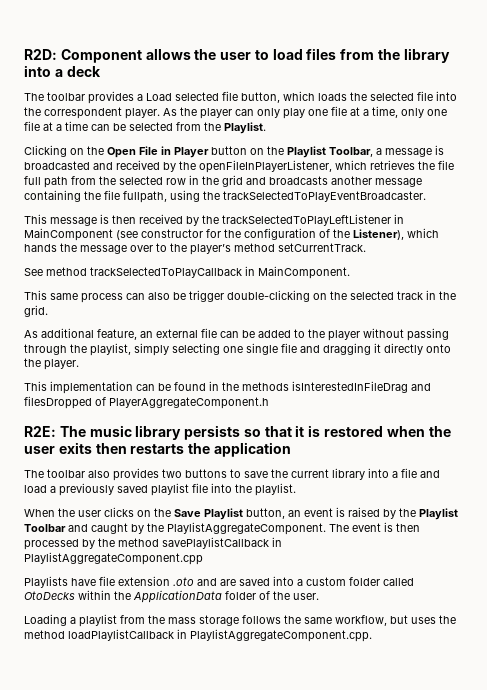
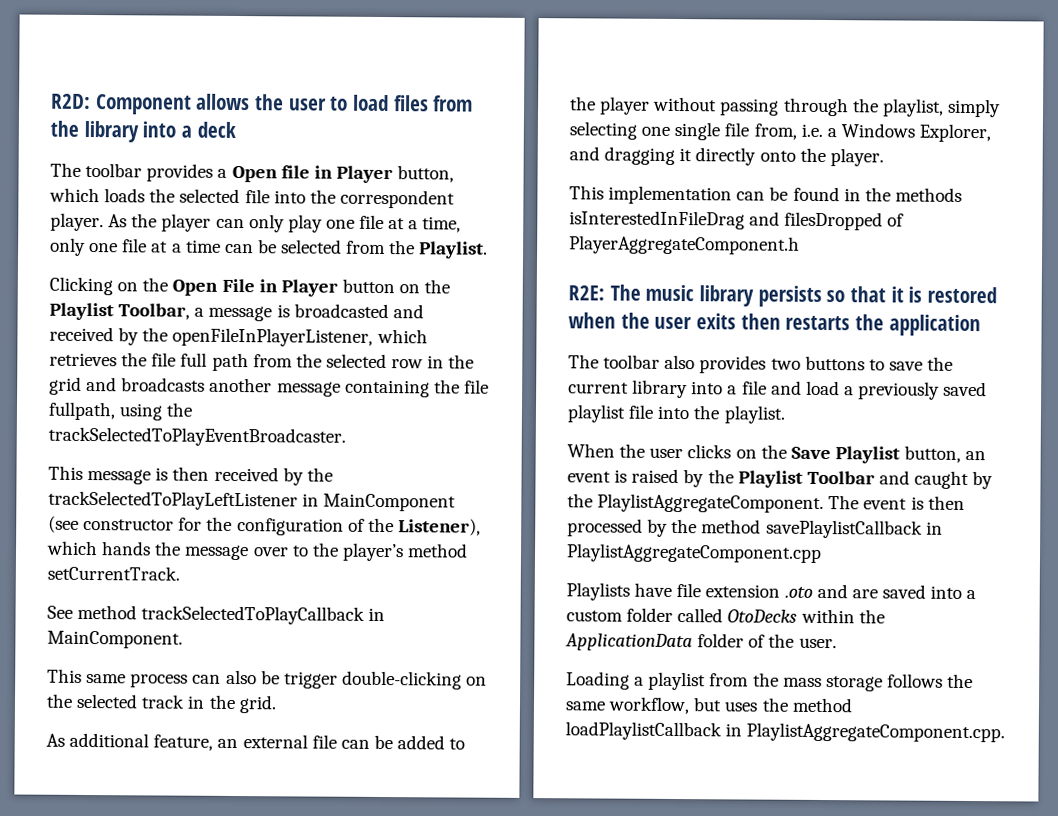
- The toolbar provides a Load selected file button, which loads the selected file into the correspondent player.
+ The toolbar provides a Open file in Player button, which loads the selected file into the correspondent player.
- As additional feature, an external file can be added to the player without passing through the playlist, simply selecting one single file and dragging it directly onto the player.
+ As additional feature, an external file can be added to the player without passing through the playlist, simply selecting one single file from, i.e. a Windows Explorer, and dragging it directly onto the player.

